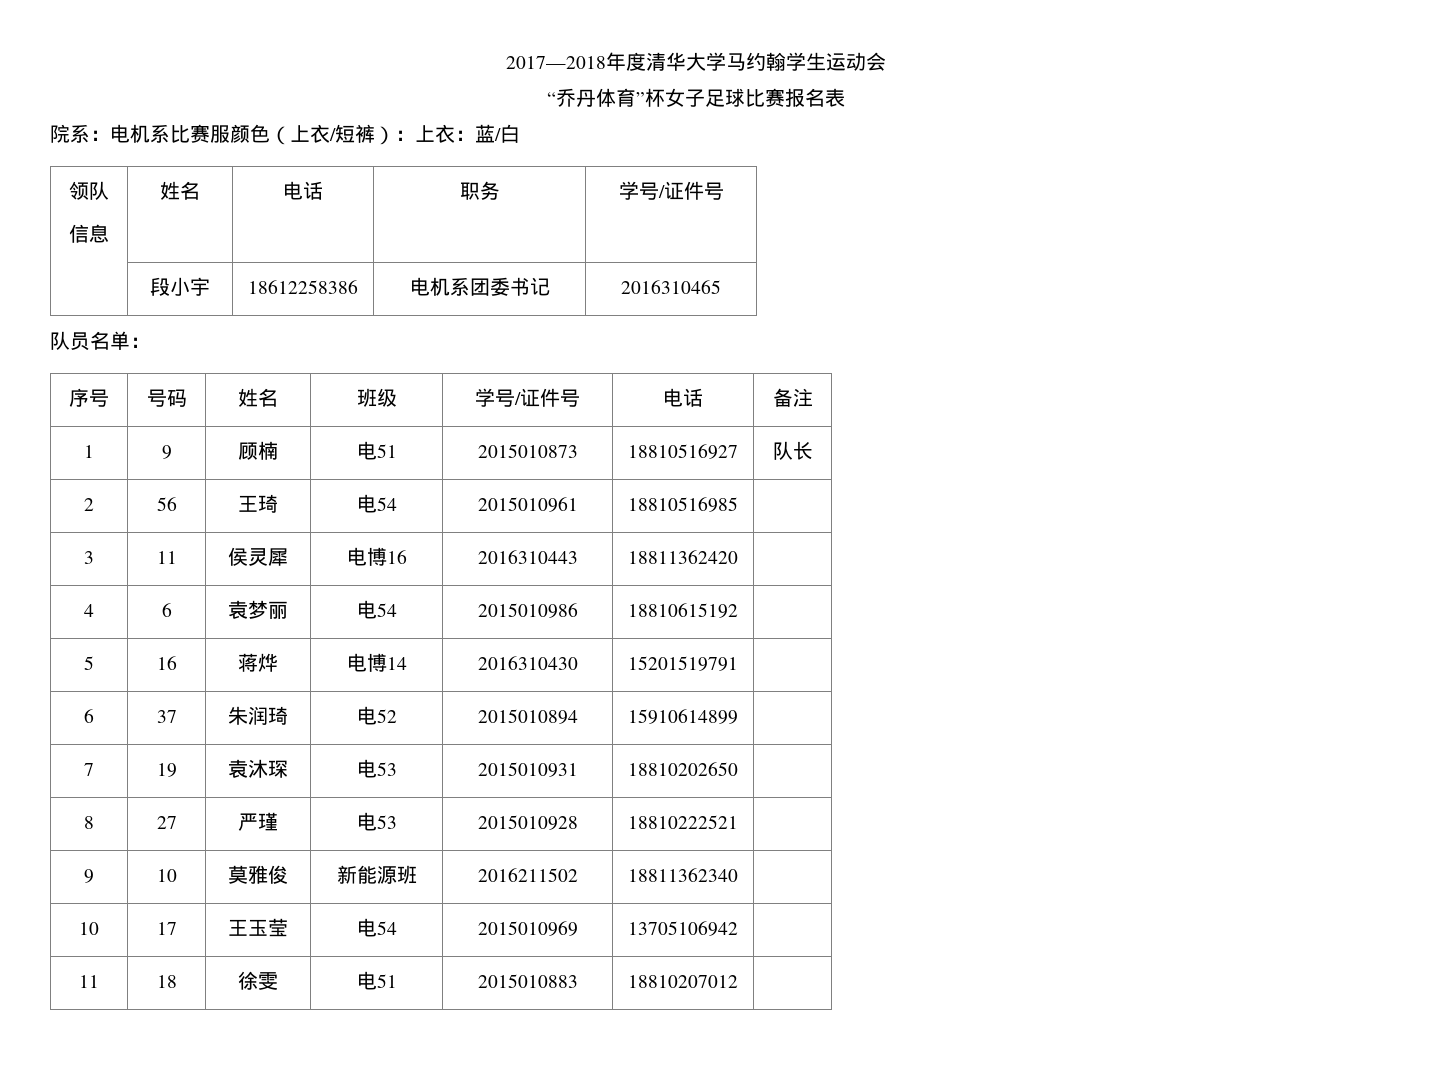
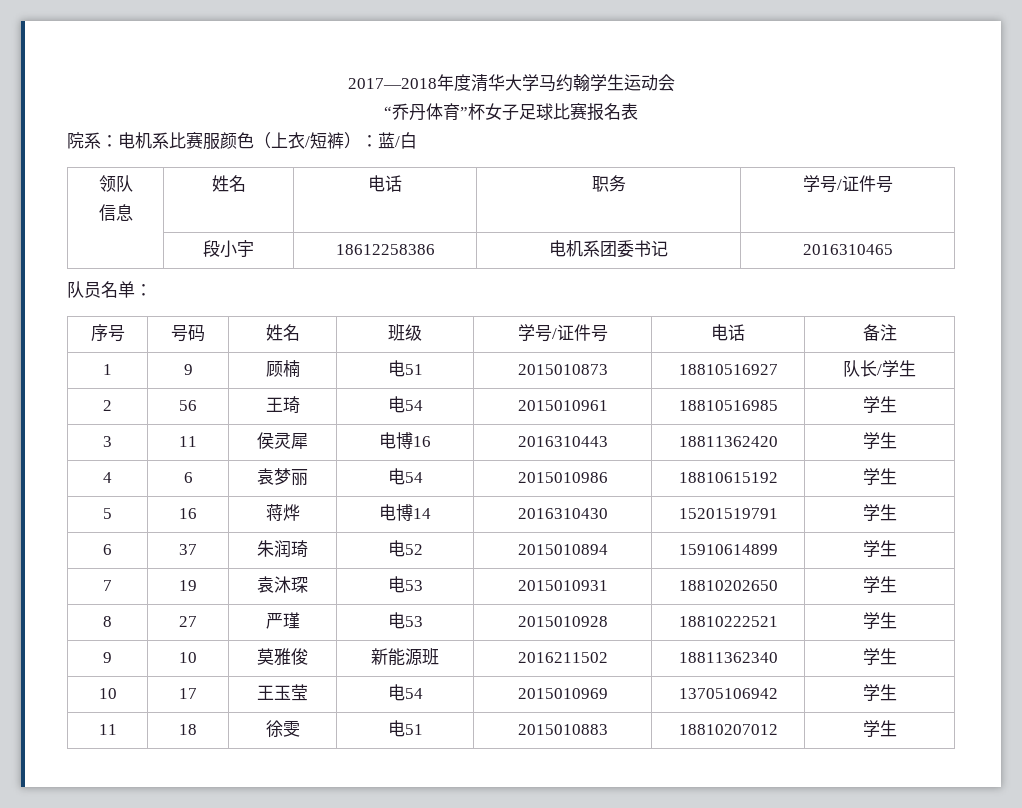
- 院系：电机系比赛服颜色（上衣/短裤）：上衣：蓝/白
+ 院系：电机系比赛服颜色（上衣/短裤）：蓝/白
- 1 | 9 | 顾楠 | 电51 | 2015010873 | 18810516927 | 队长
+ 1 | 9 | 顾楠 | 电51 | 2015010873 | 18810516927 | 队长/学生
- 2 | 56 | 王琦 | 电54 | 2015010961 | 18810516985 |
+ 2 | 56 | 王琦 | 电54 | 2015010961 | 18810516985 | 学生
- 3 | 11 | 侯灵犀 | 电博16 | 2016310443 | 18811362420 |
+ 3 | 11 | 侯灵犀 | 电博16 | 2016310443 | 18811362420 | 学生
- 4 | 6 | 袁梦丽 | 电54 | 2015010986 | 18810615192 |
+ 4 | 6 | 袁梦丽 | 电54 | 2015010986 | 18810615192 | 学生
- 5 | 16 | 蒋烨 | 电博14 | 2016310430 | 15201519791 |
+ 5 | 16 | 蒋烨 | 电博14 | 2016310430 | 15201519791 | 学生
- 6 | 37 | 朱润琦 | 电52 | 2015010894 | 15910614899 |
+ 6 | 37 | 朱润琦 | 电52 | 2015010894 | 15910614899 | 学生
- 7 | 19 | 袁沐琛 | 电53 | 2015010931 | 18810202650 |
+ 7 | 19 | 袁沐琛 | 电53 | 2015010931 | 18810202650 | 学生
- 8 | 27 | 严瑾 | 电53 | 2015010928 | 18810222521 |
+ 8 | 27 | 严瑾 | 电53 | 2015010928 | 18810222521 | 学生
- 9 | 10 | 莫雅俊 | 新能源班 | 2016211502 | 18811362340 |
+ 9 | 10 | 莫雅俊 | 新能源班 | 2016211502 | 18811362340 | 学生
- 10 | 17 | 王玉莹 | 电54 | 2015010969 | 13705106942 |
+ 10 | 17 | 王玉莹 | 电54 | 2015010969 | 13705106942 | 学生
- 11 | 18 | 徐雯 | 电51 | 2015010883 | 18810207012 |
+ 11 | 18 | 徐雯 | 电51 | 2015010883 | 18810207012 | 学生

